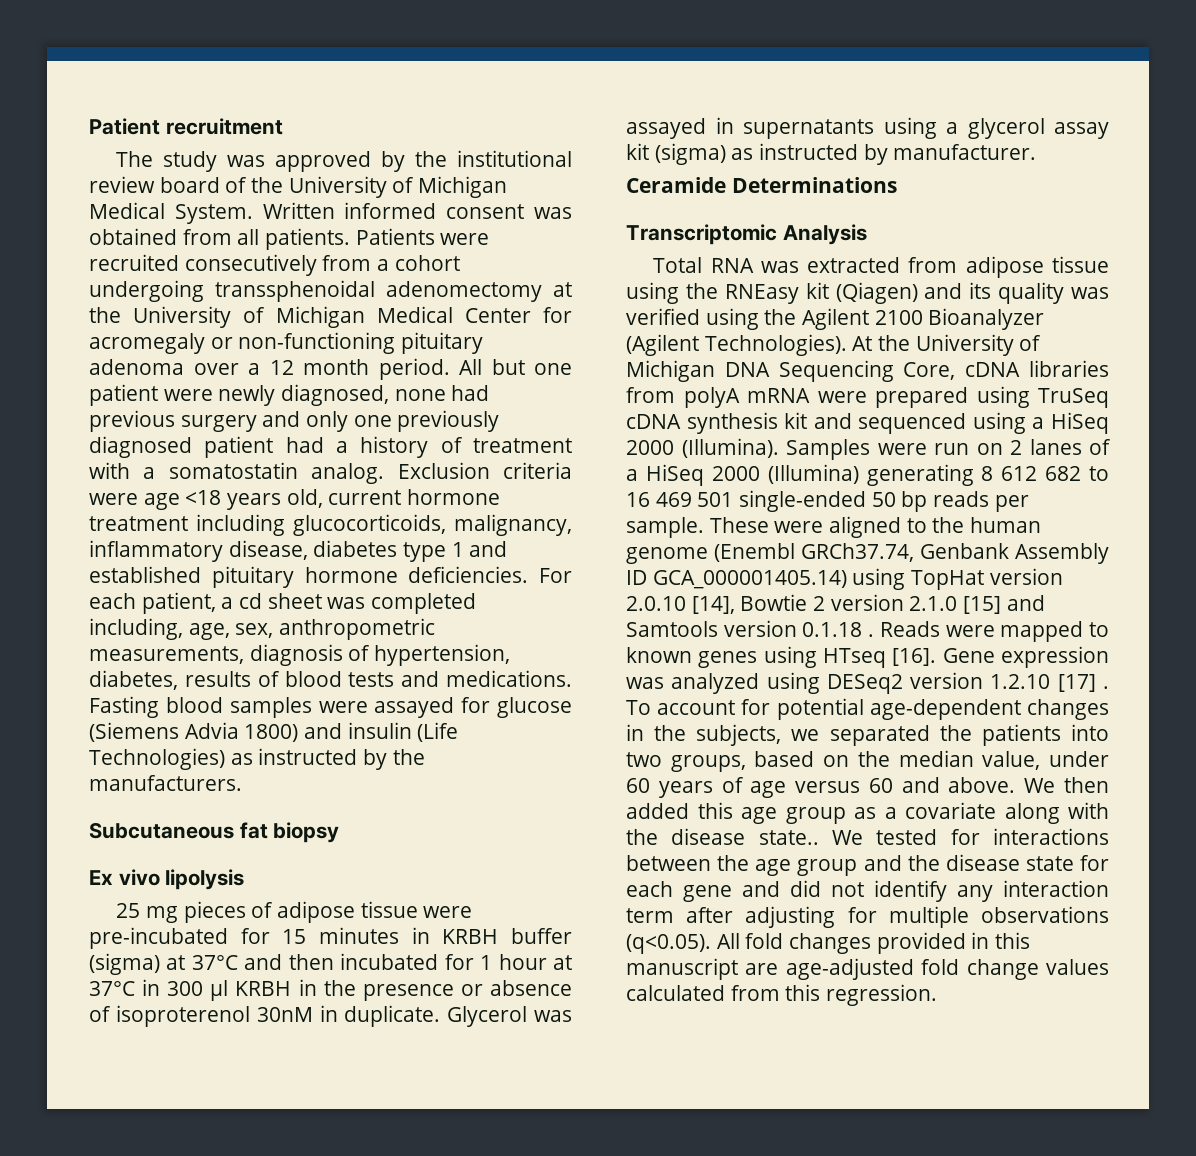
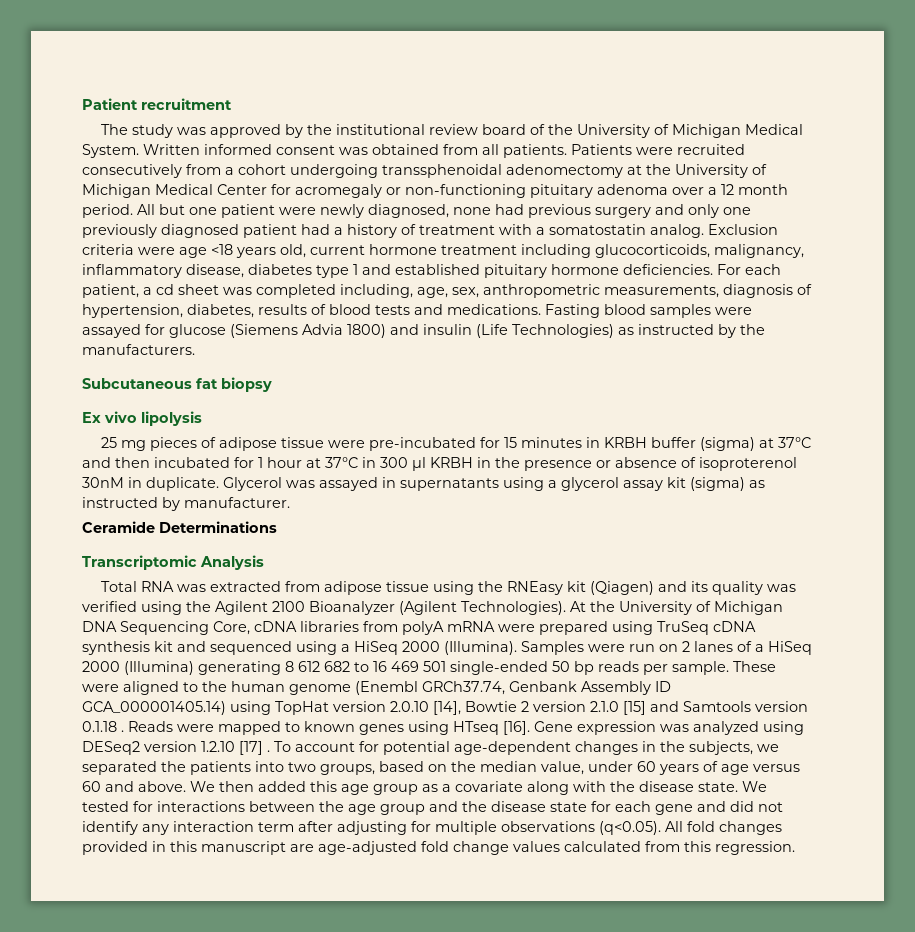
- We then added this age group as a covariate along with the disease state..
+ We then added this age group as a covariate along with the disease state.

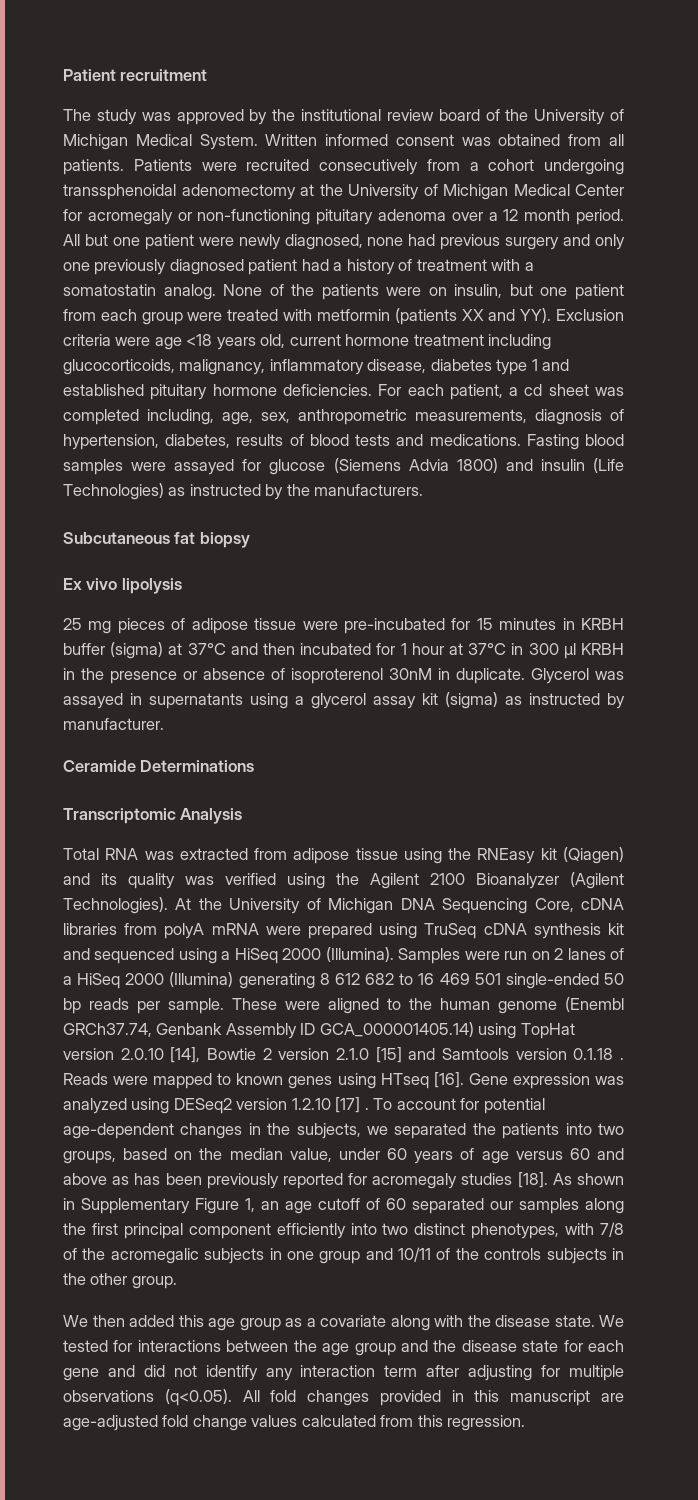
- Exclusion criteria were age <18 years old, current hormone treatment including glucocorticoids, malignancy, inflammatory disease, diabetes type 1 and established pituitary hormone deficiencies.
+ None of the patients were on insulin, but one patient from each group were treated with metformin (patients XX and YY). Exclusion criteria were age <18 years old, current hormone treatment including glucocorticoids, malignancy, inflammatory disease, diabetes type 1 and established pituitary hormone deficiencies.
- To account for potential age-dependent changes in the subjects, we separated the patients into two groups, based on the median value, under 60 years of age versus 60 and above. We then added this age group as a covariate along with the disease state.
+ To account for potential age-dependent changes in the subjects, we separated the patients into two groups, based on the median value, under 60 years of age versus 60 and above as has been previously reported for acromegaly studies [18]. As shown in Supplementary Figure 1, an age cutoff of 60 separated our samples along the first principal component efficiently into two distinct phenotypes, with 7/8 of the acromegalic subjects in one group and 10/11 of the controls subjects in the other group.
+ We then added this age group as a covariate along with the disease state.

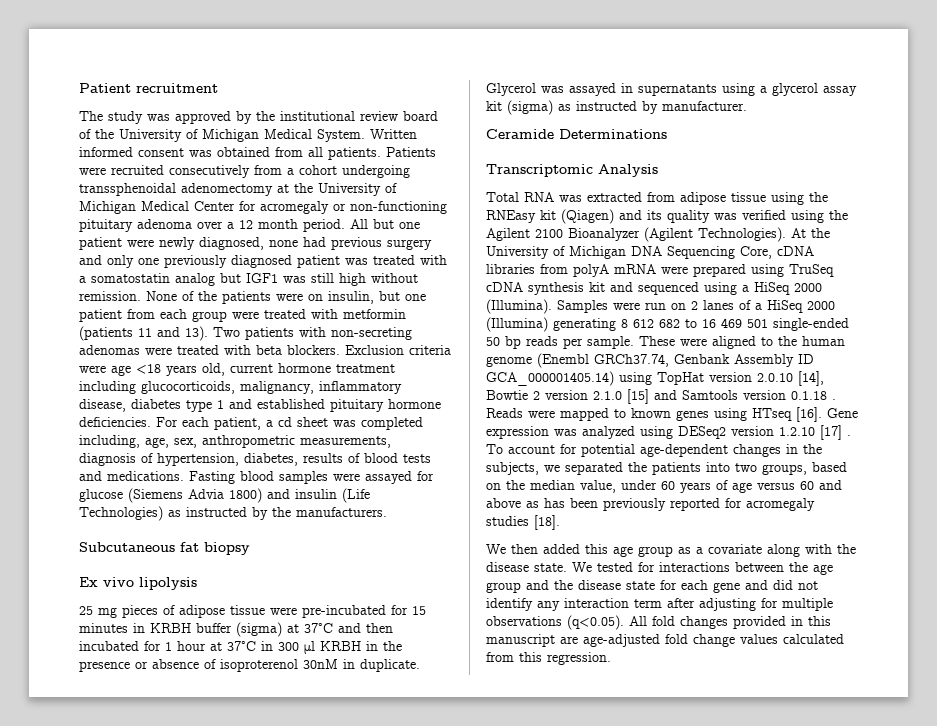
- All but one patient were newly diagnosed, none had previous surgery and only one previously diagnosed patient had a history of treatment with a somatostatin analog.
+ All but one patient were newly diagnosed, none had previous surgery and only one previously diagnosed patient was treated with a somatostatin analog but IGF1 was still high without remission.
- None of the patients were on insulin, but one patient from each group were treated with metformin (patients XX and YY). Exclusion criteria were age <18 years old, current hormone treatment including glucocorticoids, malignancy, inflammatory disease, diabetes type 1 and established pituitary hormone deficiencies.
+ None of the patients were on insulin, but one patient from each group were treated with metformin (patients 11 and 13). Two patients with non-secreting adenomas were treated with beta blockers. Exclusion criteria were age <18 years old, current hormone treatment including glucocorticoids, malignancy, inflammatory disease, diabetes type 1 and established pituitary hormone deficiencies.
- As shown in Supplementary Figure 1, an age cutoff of 60 separated our samples along the first principal component efficiently into two distinct phenotypes, with 7/8 of the acromegalic subjects in one group and 10/11 of the controls subjects in the other group.

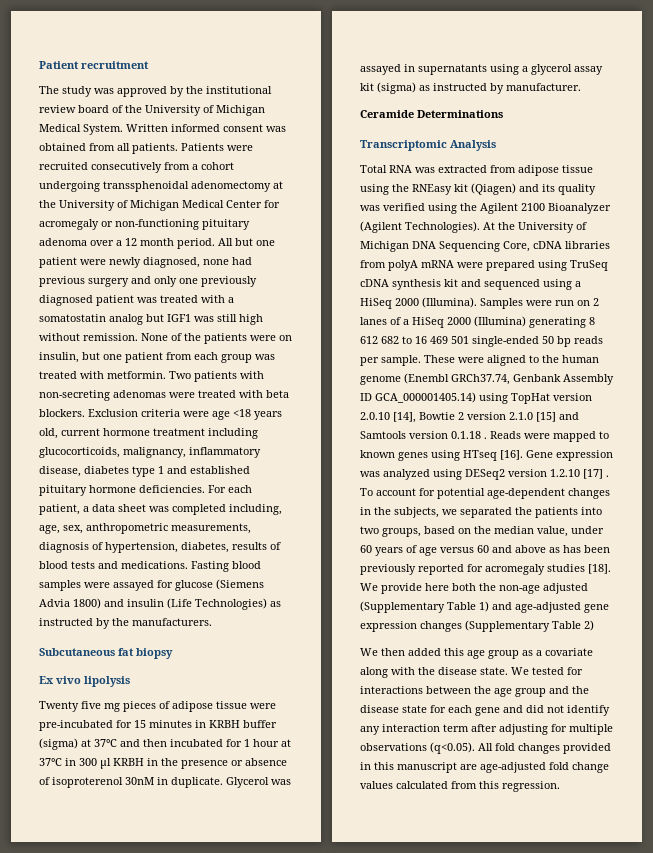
- None of the patients were on insulin, but one patient from each group were treated with metformin (patients 11 and 13).
+ None of the patients were on insulin, but one patient from each group was treated with metformin.
- For each patient, a cd sheet was completed including, age, sex, anthropometric measurements, diagnosis of hypertension, diabetes, results of blood tests and medications.
+ For each patient, a data sheet was completed including, age, sex, anthropometric measurements, diagnosis of hypertension, diabetes, results of blood tests and medications.
- 25 mg pieces of adipose tissue were pre-incubated for 15 minutes in KRBH buffer (sigma) at 37°C and then incubated for 1 hour at 37°C in 300 μl KRBH in the presence or absence of isoproterenol 30nM in duplicate.
+ Twenty five mg pieces of adipose tissue were pre-incubated for 15 minutes in KRBH buffer (sigma) at 37°C and then incubated for 1 hour at 37°C in 300 μl KRBH in the presence or absence of isoproterenol 30nM in duplicate.
+ We provide here both the non-age adjusted (Supplementary Table 1) and age-adjusted gene expression changes (Supplementary Table 2)

